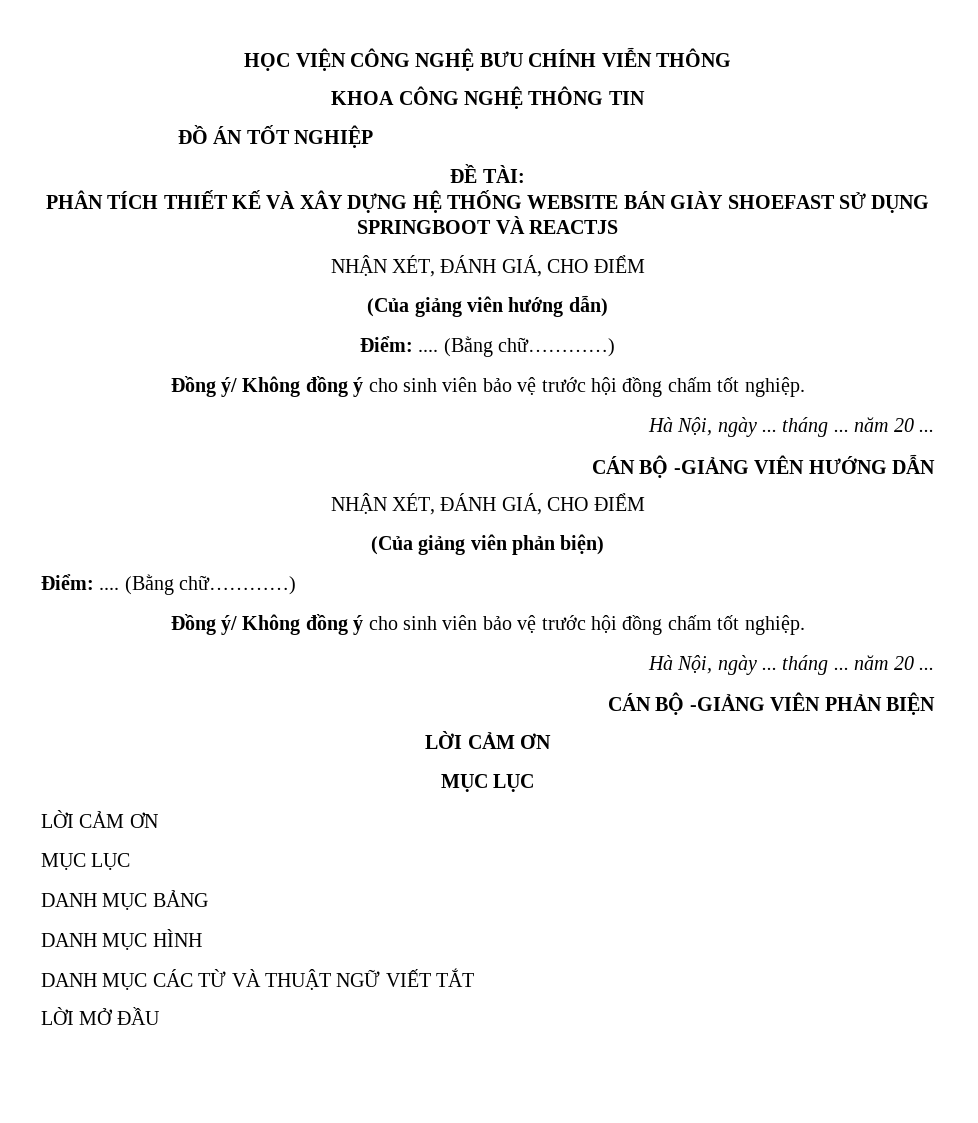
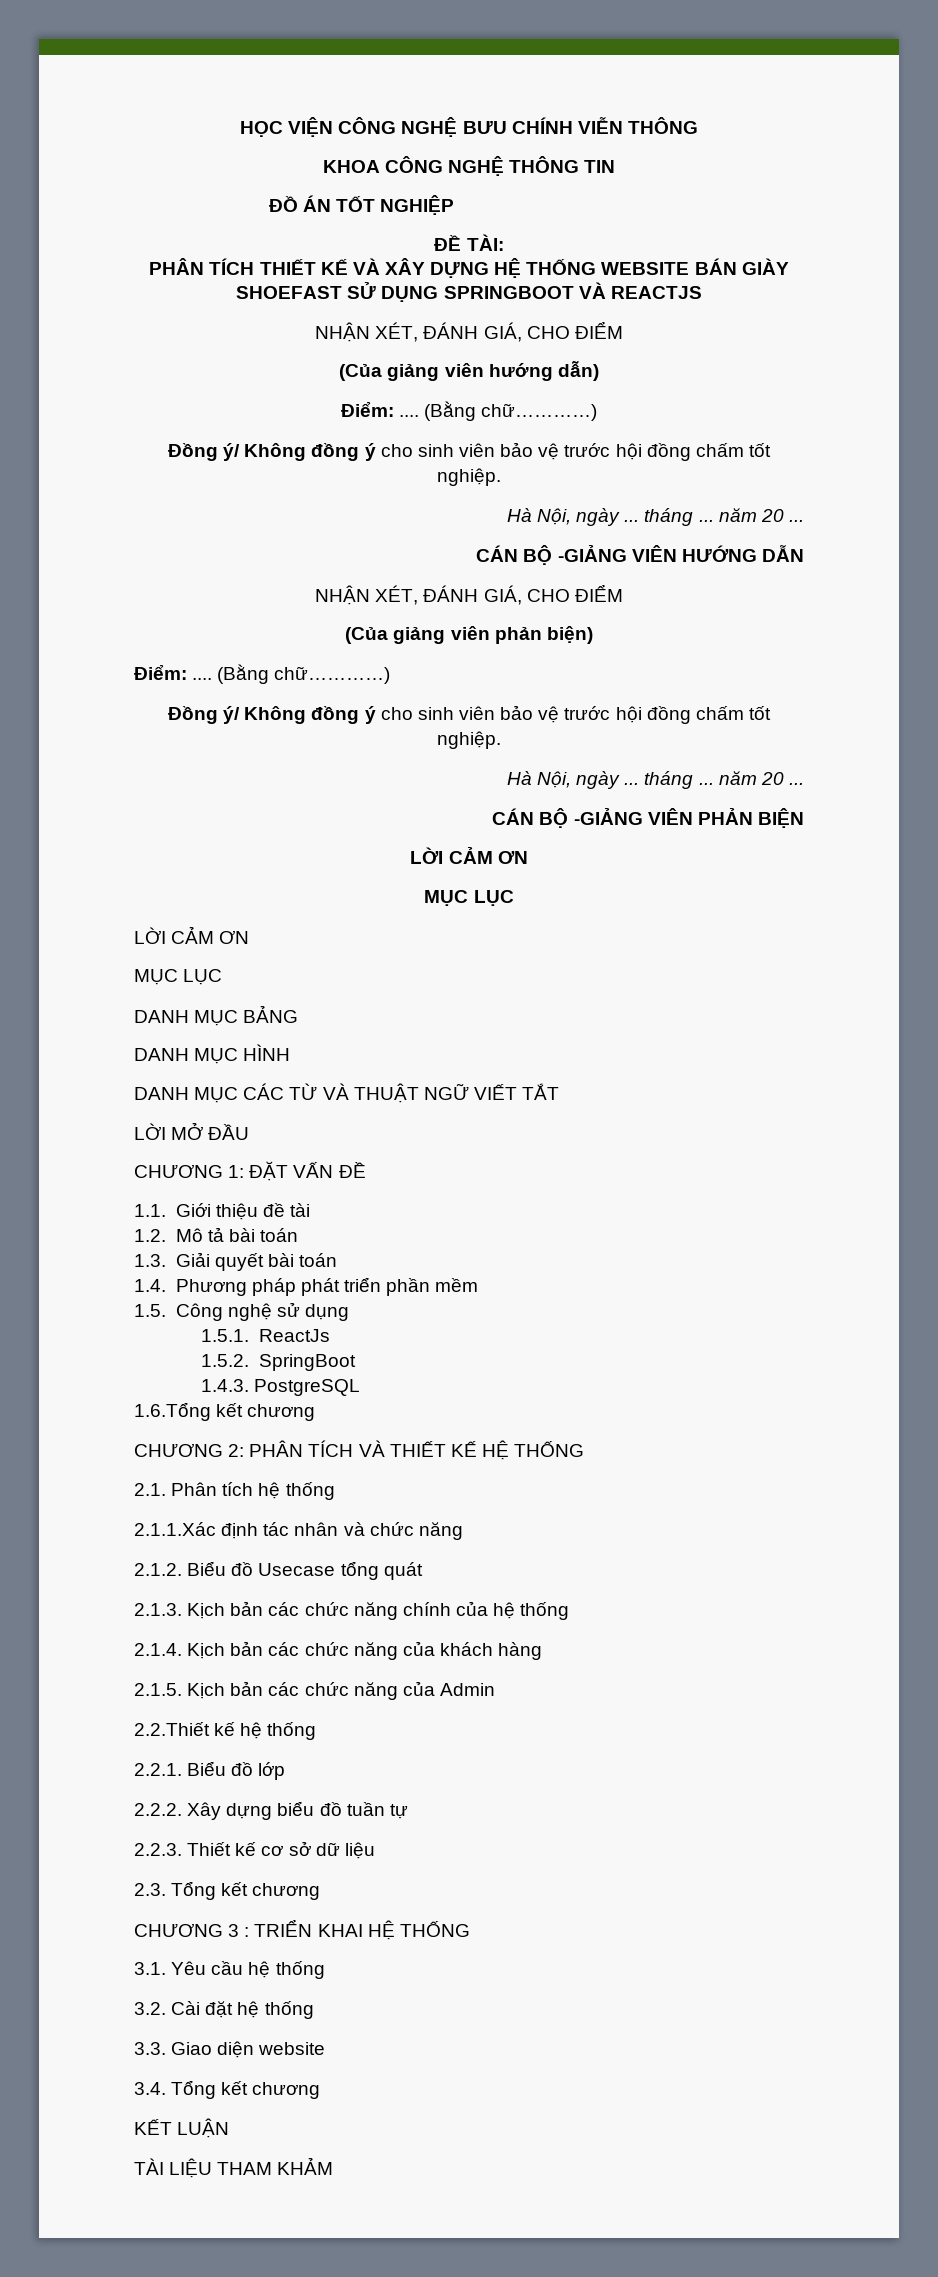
+ CHƯƠNG 1: ĐẶT VẤN ĐỀ
+ 1.1. Giới thiệu đề tài
+ 1.2. Mô tả bài toán
+ 1.3. Giải quyết bài toán
+ 1.4. Phương pháp phát triển phần mềm
+ 1.5. Công nghệ sử dụng
+ 1.5.1. ReactJs
+ 1.5.2. SpringBoot
+ 1.4.3. PostgreSQL
+ 1.6.Tổng kết chương
+ CHƯƠNG 2: PHÂN TÍCH VÀ THIẾT KẾ HỆ THỐNG
+ 2.1. Phân tích hệ thống
+ 2.1.1.Xác định tác nhân và chức năng
+ 2.1.2. Biểu đồ Usecase tổng quát
+ 2.1.3. Kịch bản các chức năng chính của hệ thống
+ 2.1.4. Kịch bản các chức năng của khách hàng
+ 2.1.5. Kịch bản các chức năng của Admin
+ 2.2.Thiết kế hệ thống
+ 2.2.1. Biểu đồ lớp
+ 2.2.2. Xây dựng biểu đồ tuần tự
+ 2.2.3. Thiết kế cơ sở dữ liệu
+ 2.3. Tổng kết chương
+ CHƯƠNG 3 : TRIỂN KHAI HỆ THỐNG
+ 3.1. Yêu cầu hệ thống
+ 3.2. Cài đặt hệ thống
+ 3.3. Giao diện website
+ 3.4. Tổng kết chương
+ KẾT LUẬN
+ TÀI LIỆU THAM KHẢM

